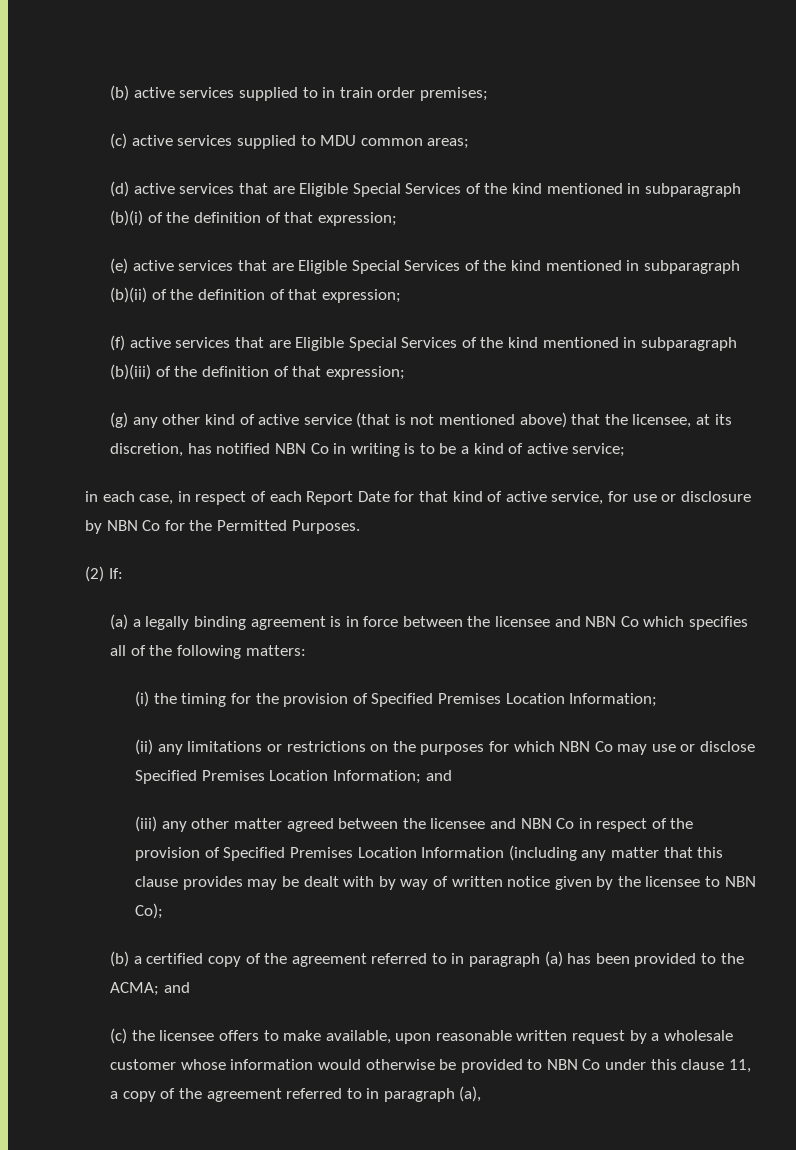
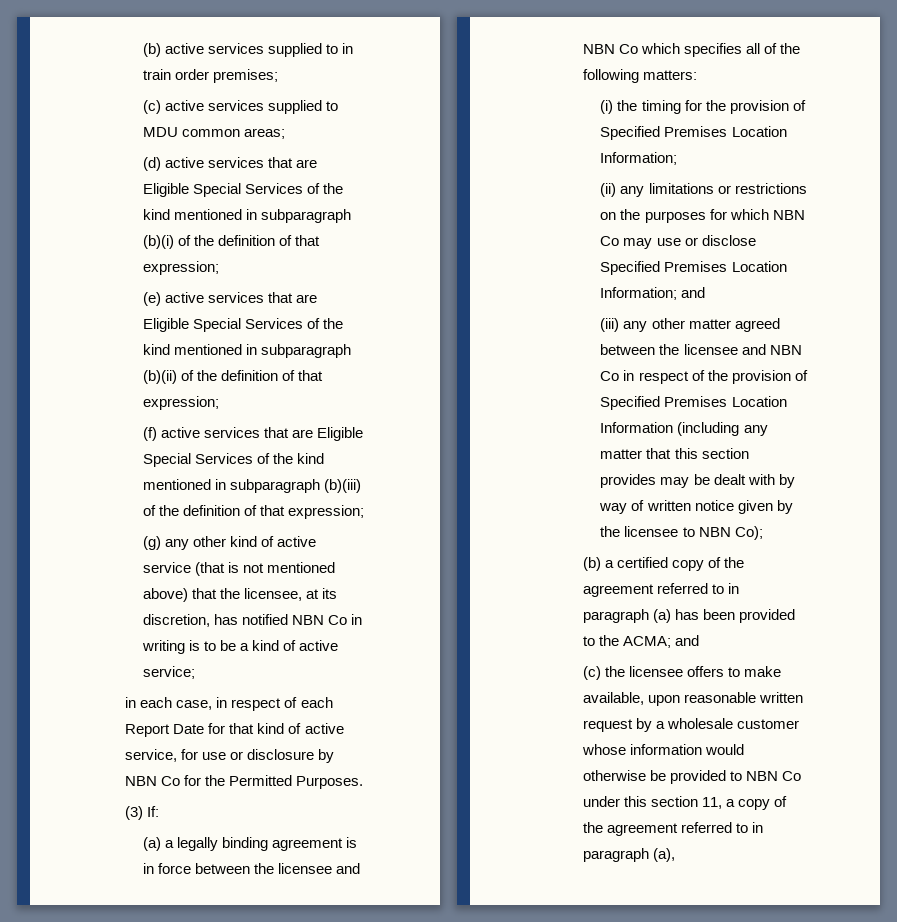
- (2) If:
+ (3) If:
- (iii) any other matter agreed between the licensee and NBN Co in respect of the provision of Specified Premises Location Information (including any matter that this clause provides may be dealt with by way of written notice given by the licensee to NBN Co);
+ (iii) any other matter agreed between the licensee and NBN Co in respect of the provision of Specified Premises Location Information (including any matter that this section provides may be dealt with by way of written notice given by the licensee to NBN Co);
- (c) the licensee offers to make available, upon reasonable written request by a wholesale customer whose information would otherwise be provided to NBN Co under this clause 11, a copy of the agreement referred to in paragraph (a),
+ (c) the licensee offers to make available, upon reasonable written request by a wholesale customer whose information would otherwise be provided to NBN Co under this section 11, a copy of the agreement referred to in paragraph (a),

